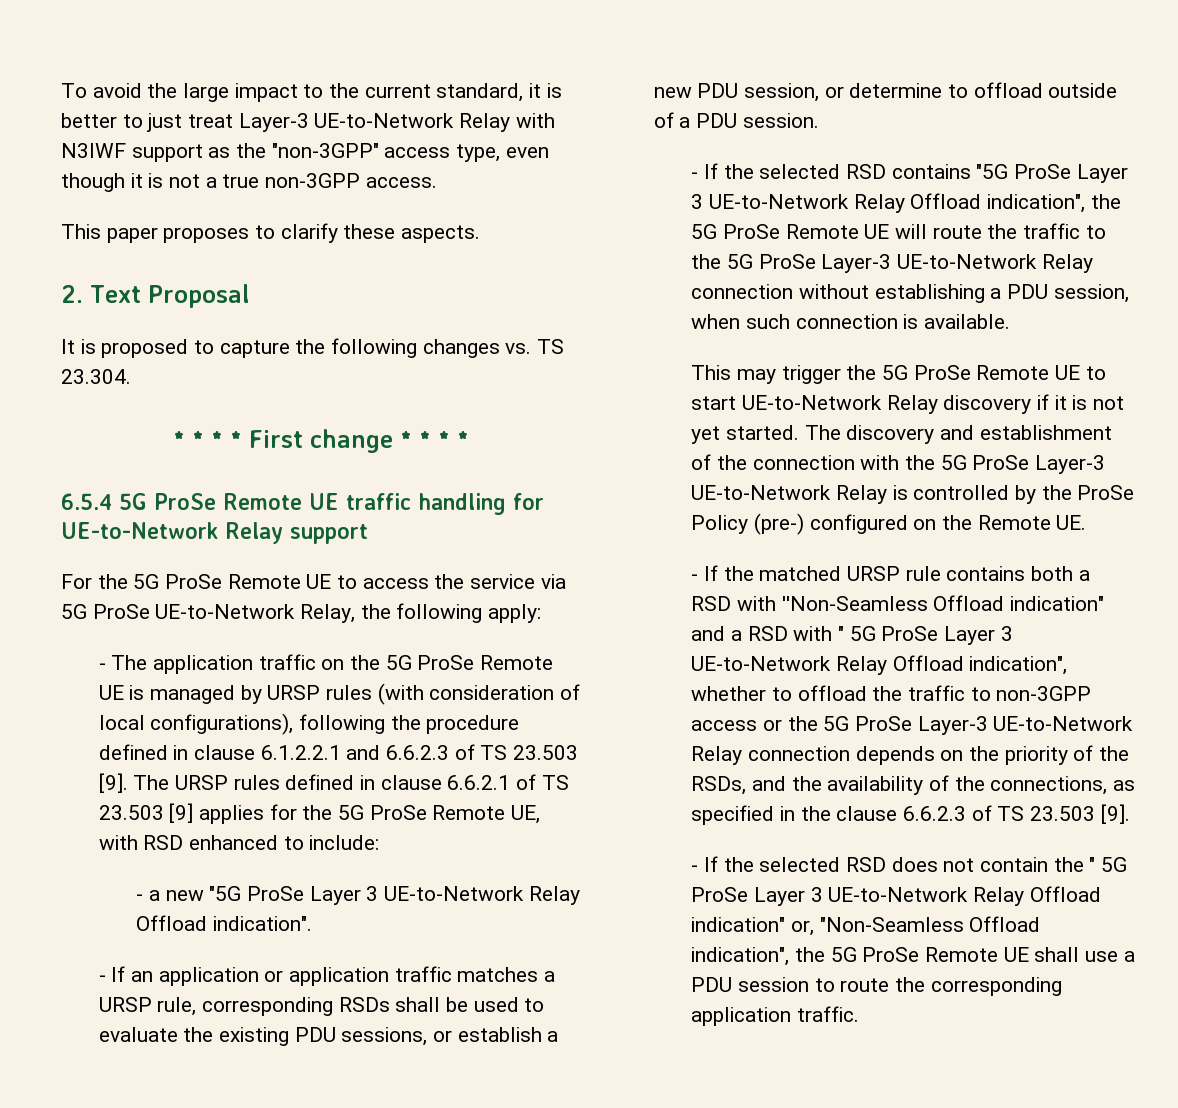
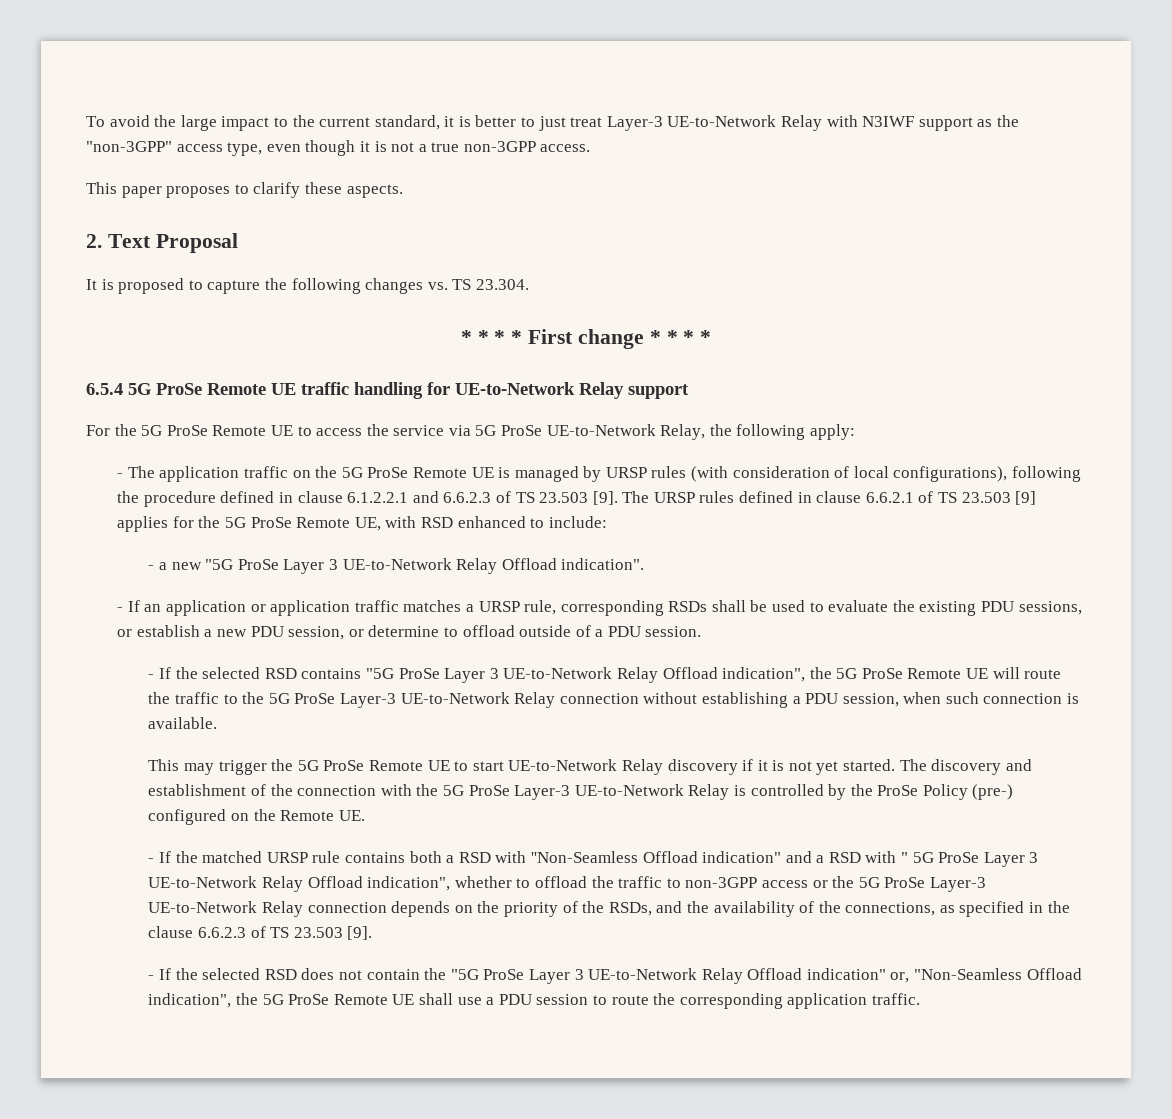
- - If the selected RSD does not contain the " 5G ProSe Layer 3 UE-to-Network Relay Offload indication" or, "Non-Seamless Offload indication", the 5G ProSe Remote UE shall use a PDU session to route the corresponding application traffic.
+ - If the selected RSD does not contain the "5G ProSe Layer 3 UE-to-Network Relay Offload indication" or, "Non-Seamless Offload indication", the 5G ProSe Remote UE shall use a PDU session to route the corresponding application traffic.

